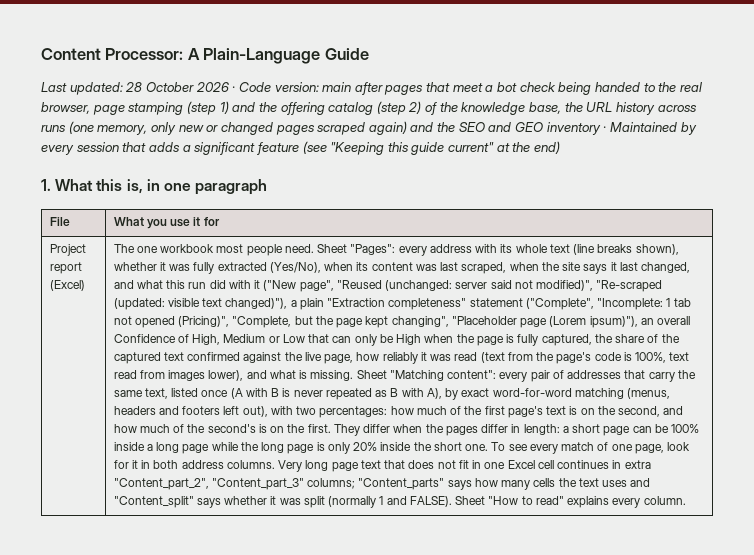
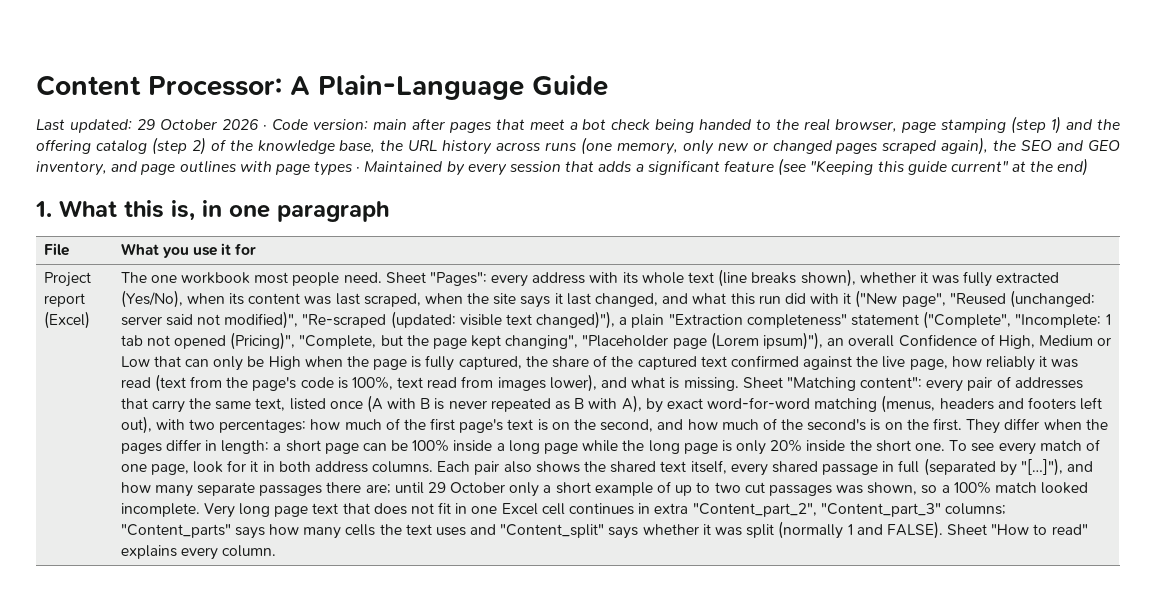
- 28 October 2026 · Code version:
+ 29 October 2026 · Code version:
- main after pages that meet a bot check being handed to the real browser, page stamping (step 1) and the offering catalog (step 2) of the knowledge base, the URL history across runs (one memory, only new or changed pages scraped again) and the SEO and GEO inventory · Maintained by every session that adds a significant feature (see "Keeping this guide current" at the end)
+ main after pages that meet a bot check being handed to the real browser, page stamping (step 1) and the offering catalog (step 2) of the knowledge base, the URL history across runs (one memory, only new or changed pages scraped again), the SEO and GEO inventory, and page outlines with page types · Maintained by every session that adds a significant feature (see "Keeping this guide current" at the end)
+ Each pair also shows the shared text itself, every shared passage in full (separated by "[…]"), and how many separate passages there are; until 29 October only a short example of up to two cut passages was shown, so a 100% match looked incomplete.

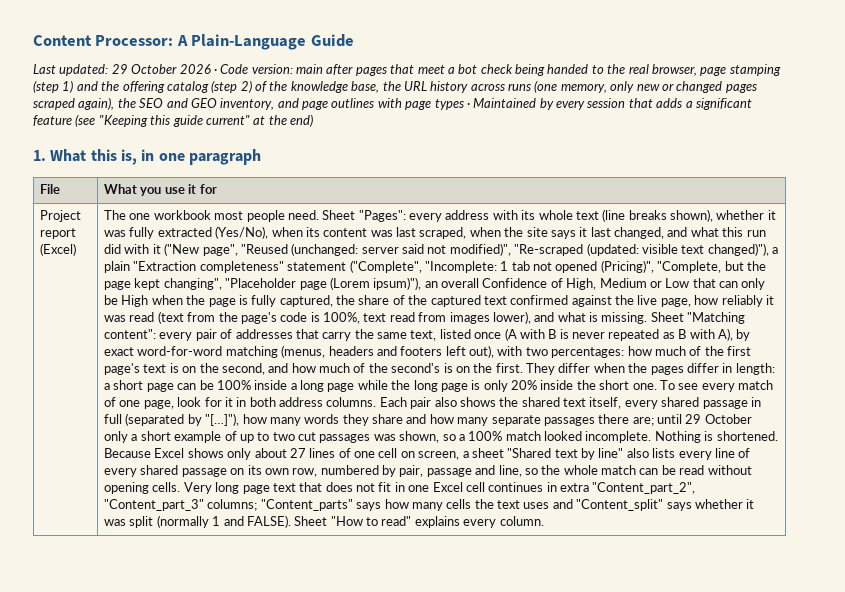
- Each pair also shows the shared text itself, every shared passage in full (separated by "[…]"), and how many separate passages there are; until 29 October only a short example of up to two cut passages was shown, so a 100% match looked incomplete.
+ Each pair also shows the shared text itself, every shared passage in full (separated by "[…]"), how many words they share and how many separate passages there are; until 29 October only a short example of up to two cut passages was shown, so a 100% match looked incomplete.
+ Nothing is shortened. Because Excel shows only about 27 lines of one cell on screen, a sheet "Shared text by line" also lists every line of every shared passage on its own row, numbered by pair, passage and line, so the whole match can be read without opening cells.

